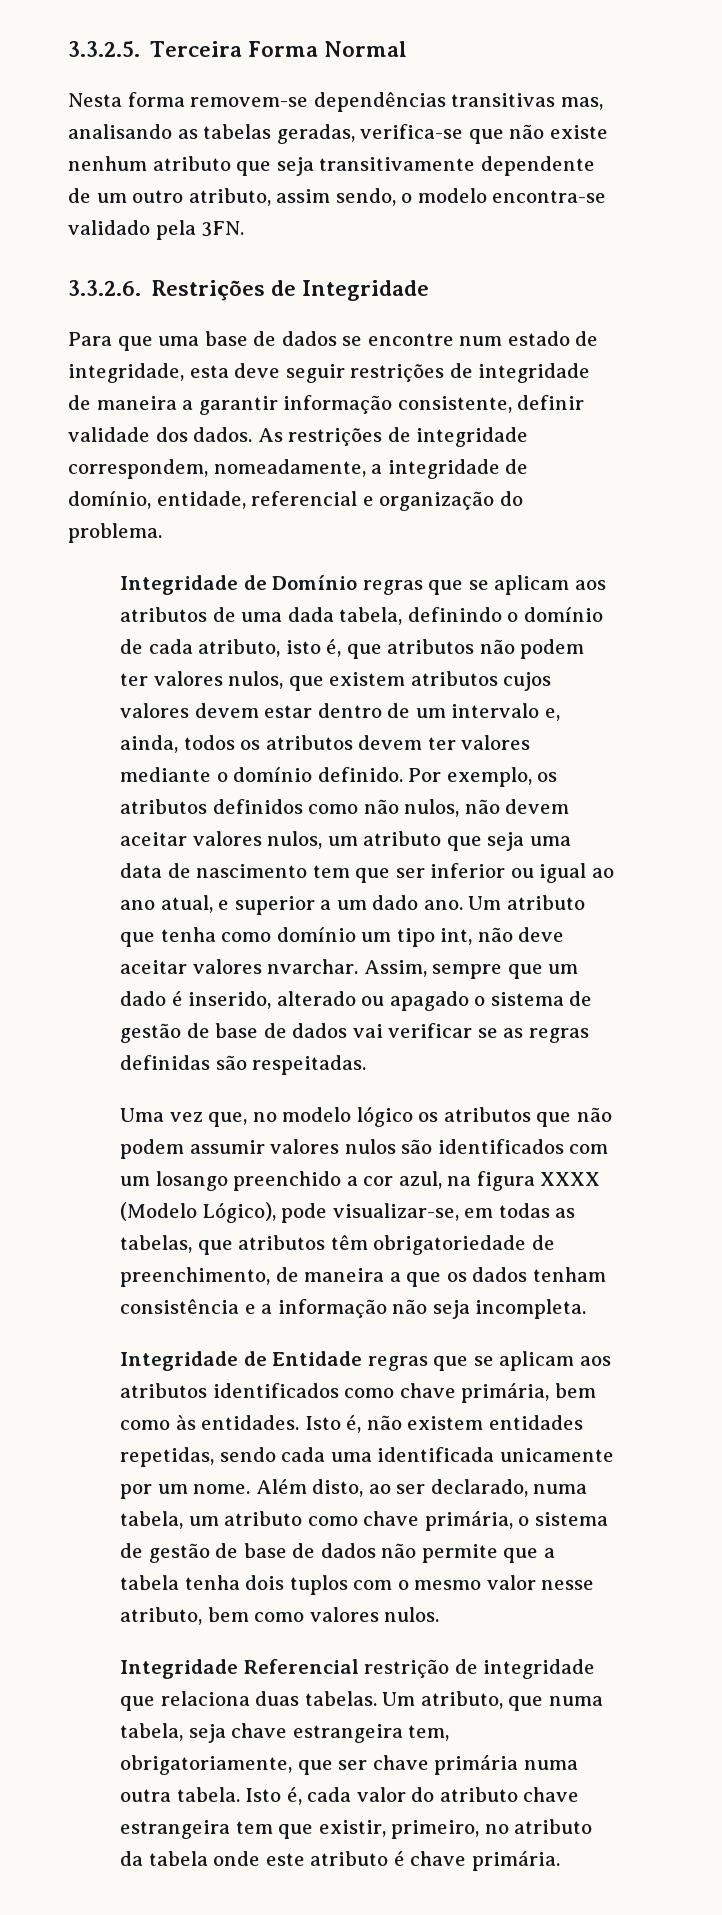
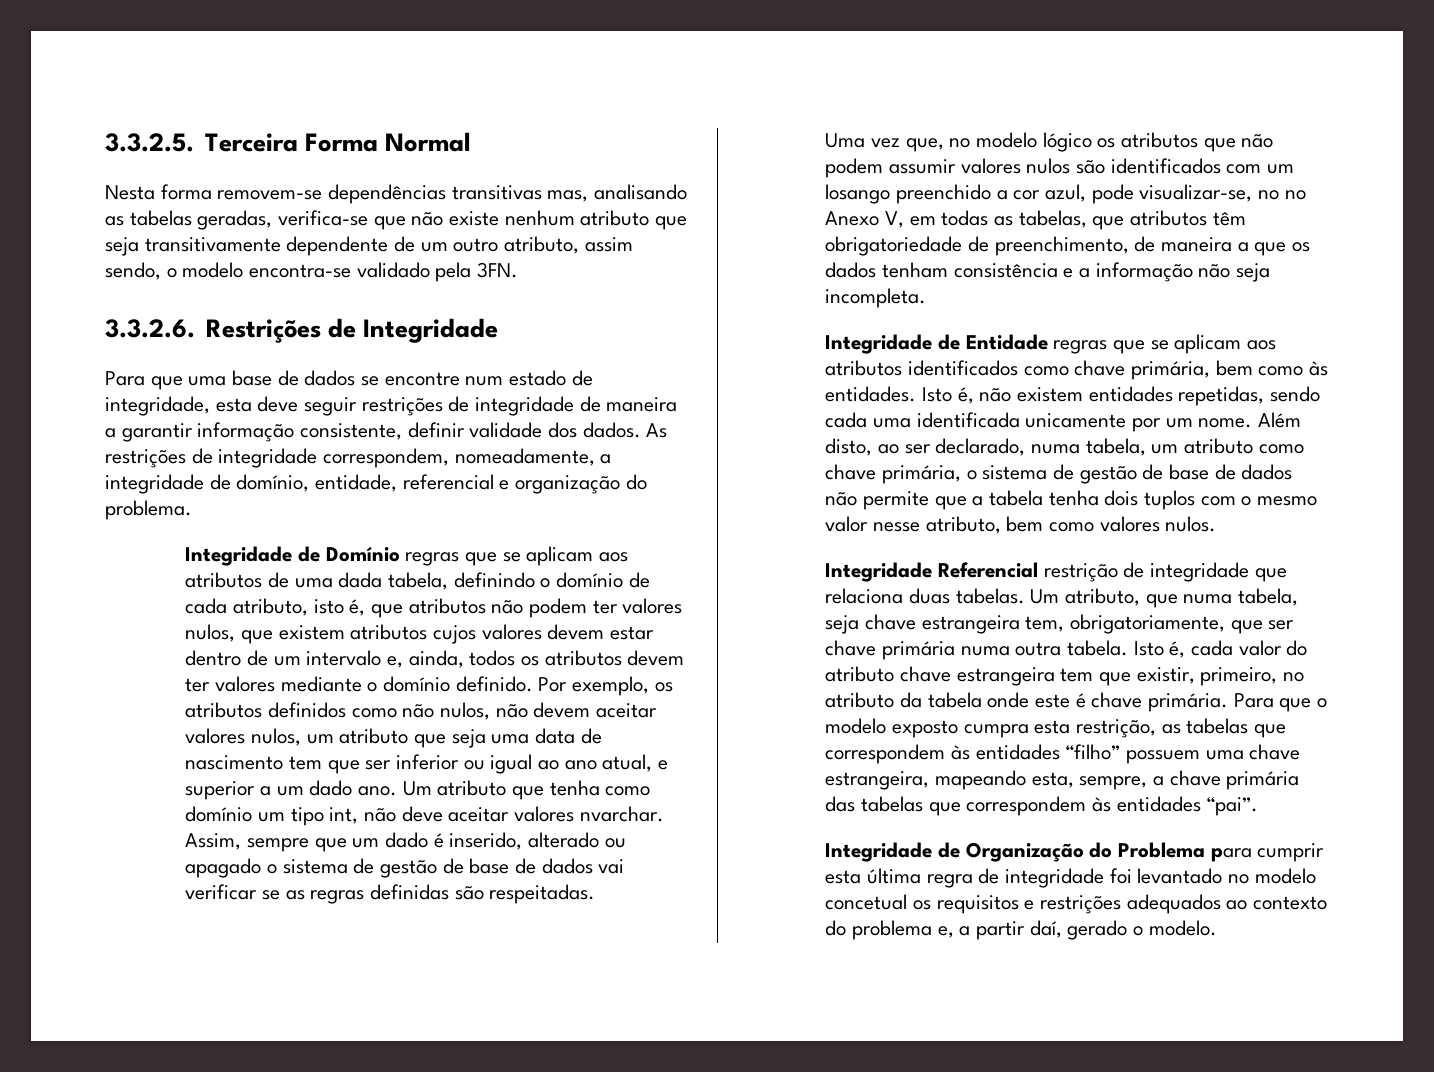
- Uma vez que, no modelo lógico os atributos que não podem assumir valores nulos são identificados com um losango preenchido a cor azul, na figura XXXX (Modelo Lógico), pode visualizar-se, em todas as tabelas, que atributos têm obrigatoriedade de preenchimento, de maneira a que os dados tenham consistência e a informação não seja incompleta.
+ Uma vez que, no modelo lógico os atributos que não podem assumir valores nulos são identificados com um losango preenchido a cor azul, pode visualizar-se, no no Anexo V, em todas as tabelas, que atributos têm obrigatoriedade de preenchimento, de maneira a que os dados tenham consistência e a informação não seja incompleta.
- Isto é, cada valor do atributo chave estrangeira tem que existir, primeiro, no atributo da tabela onde este atributo é chave primária.
+ Isto é, cada valor do atributo chave estrangeira tem que existir, primeiro, no atributo da tabela onde este é chave primária.
+ Para que o modelo exposto cumpra esta restrição, as tabelas que correspondem às entidades “filho” possuem uma chave estrangeira, mapeando esta, sempre, a chave primária das tabelas que correspondem às entidades “pai”.
+ Integridade de Organização do Problema para cumprir esta última regra de integridade foi levantado no modelo concetual os requisitos e restrições adequados ao contexto do problema e, a partir daí, gerado o modelo.

